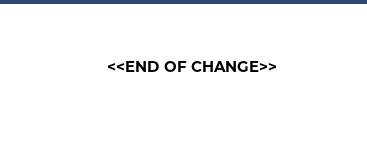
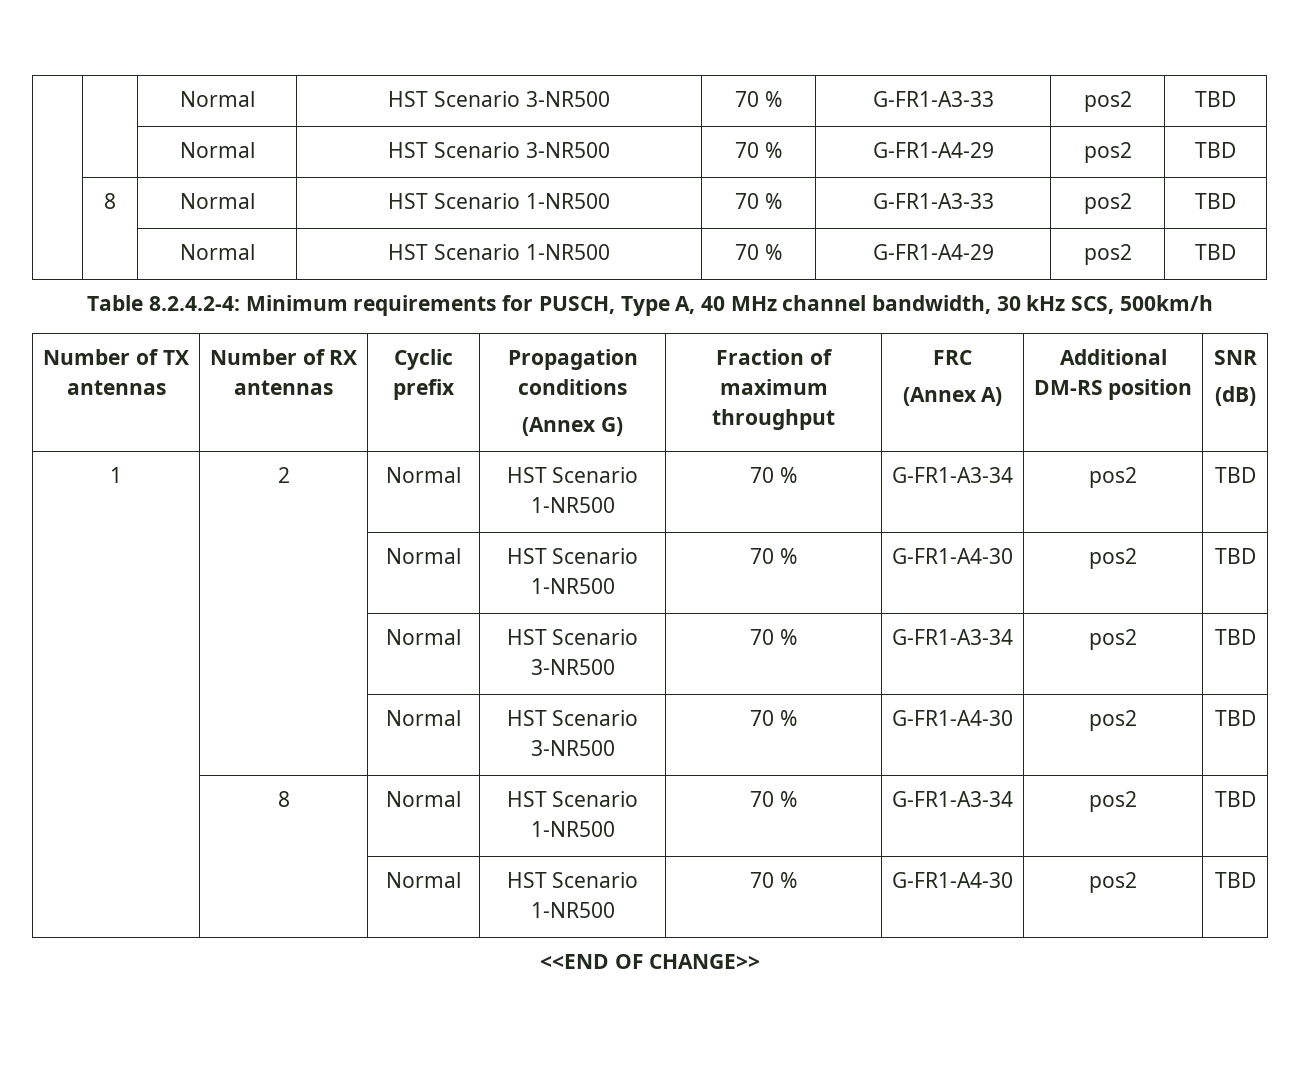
+ | | Normal | HST Scenario 3-NR500 | 70 % | G-FR1-A3-33 | pos2 | TBD
+ | | Normal | HST Scenario 3-NR500 | 70 % | G-FR1-A4-29 | pos2 | TBD
+ | 8 | Normal | HST Scenario 1-NR500 | 70 % | G-FR1-A3-33 | pos2 | TBD
+ | | Normal | HST Scenario 1-NR500 | 70 % | G-FR1-A4-29 | pos2 | TBD
+ Table 8.2.4.2-4: Minimum requirements for PUSCH, Type A, 40 MHz channel bandwidth, 30 kHz SCS, 500km/h
+ Number of TX antennas | Number of RX antennas | Cyclic prefix | Propagation conditions
+ (Annex G) | Fraction of maximum throughput | FRC
+ (Annex A) | Additional DM-RS position | SNR
+ (dB)
+ 1 | 2 | Normal | HST Scenario 1-NR500 | 70 % | G-FR1-A3-34 | pos2 | TBD
+ | | Normal | HST Scenario 1-NR500 | 70 % | G-FR1-A4-30 | pos2 | TBD
+ | | Normal | HST Scenario 3-NR500 | 70 % | G-FR1-A3-34 | pos2 | TBD
+ | | Normal | HST Scenario 3-NR500 | 70 % | G-FR1-A4-30 | pos2 | TBD
+ | 8 | Normal | HST Scenario 1-NR500 | 70 % | G-FR1-A3-34 | pos2 | TBD
+ | | Normal | HST Scenario 1-NR500 | 70 % | G-FR1-A4-30 | pos2 | TBD

